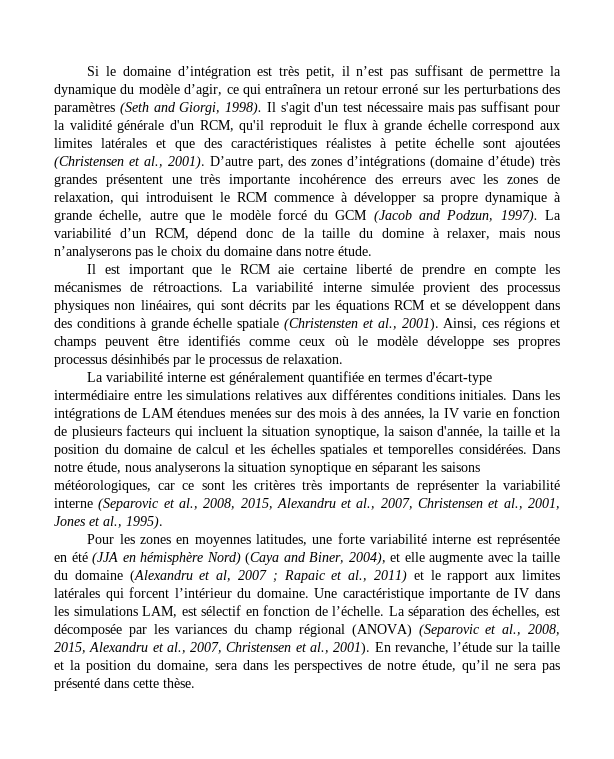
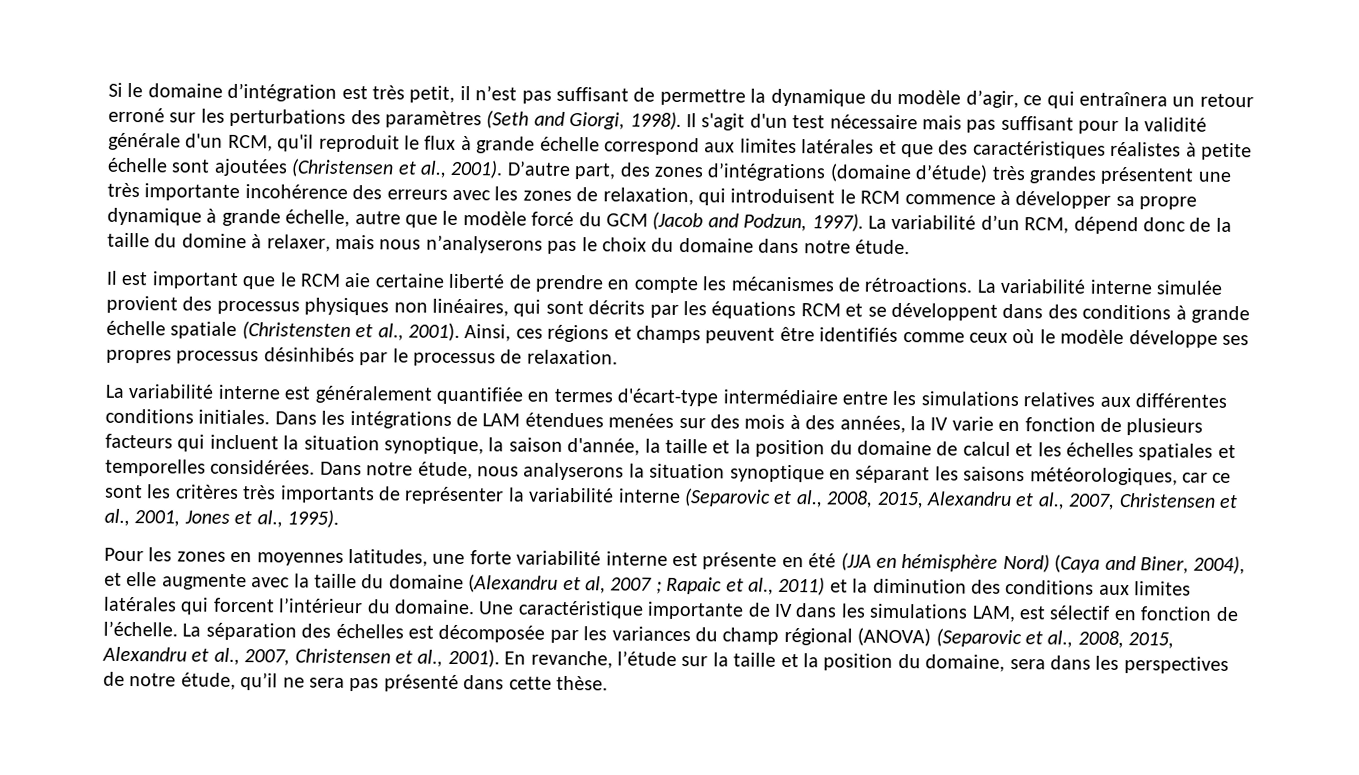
- Pour les zones en moyennes latitudes, une forte variabilité interne est représentée en été (JJA en hémisphère Nord) (Caya and Biner, 2004), et elle augmente avec la taille du domaine (Alexandru et al, 2007 ; Rapaic et al., 2011) et le rapport aux limites latérales qui forcent l’intérieur du domaine.
+ Pour les zones en moyennes latitudes, une forte variabilité interne est présente en été (JJA en hémisphère Nord) (Caya and Biner, 2004), et elle augmente avec la taille du domaine (Alexandru et al, 2007 ; Rapaic et al., 2011) et la diminution des conditions aux limites latérales qui forcent l’intérieur du domaine.
- La séparation des échelles, est décomposée par les variances du champ régional (ANOVA) (Separovic et al., 2008, 2015, Alexandru et al., 2007, Christensen et al., 2001).
+ La séparation des échelles est décomposée par les variances du champ régional (ANOVA) (Separovic et al., 2008, 2015, Alexandru et al., 2007, Christensen et al., 2001).

